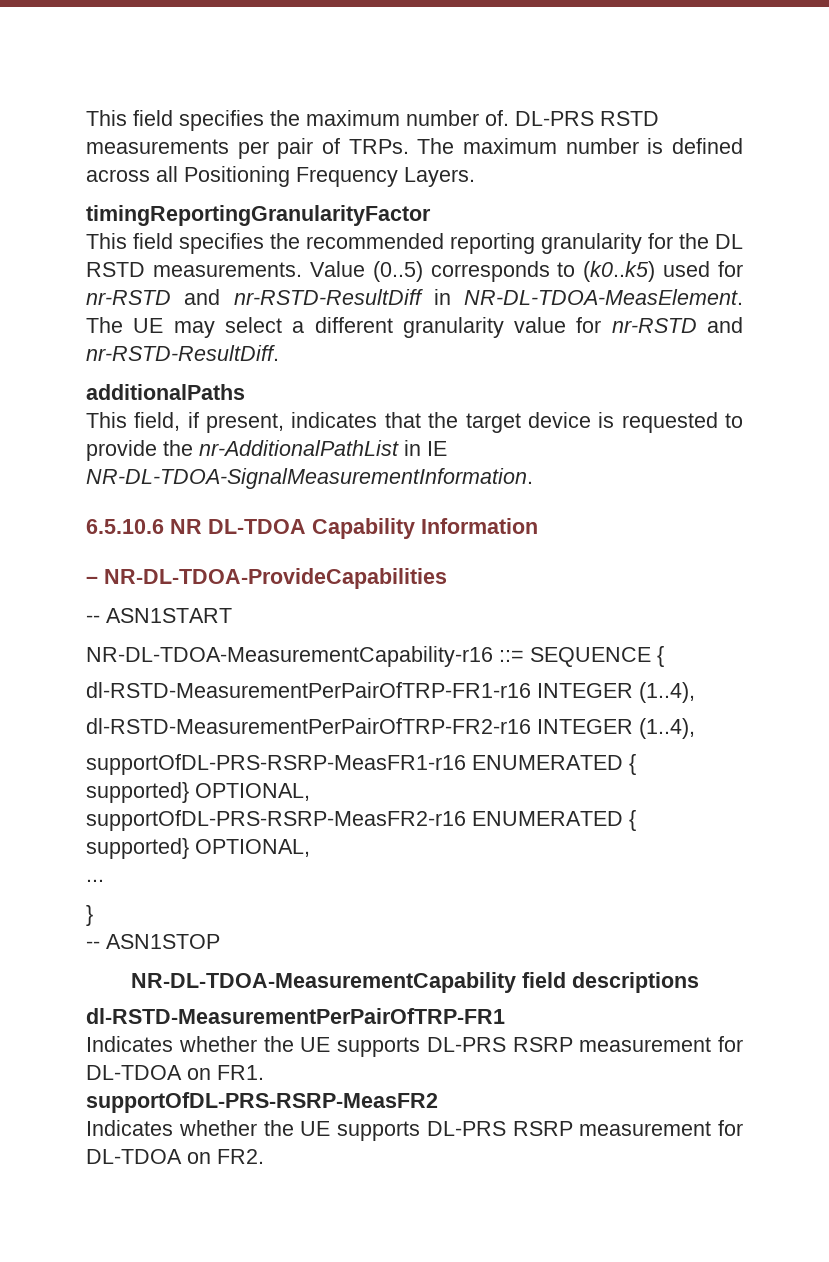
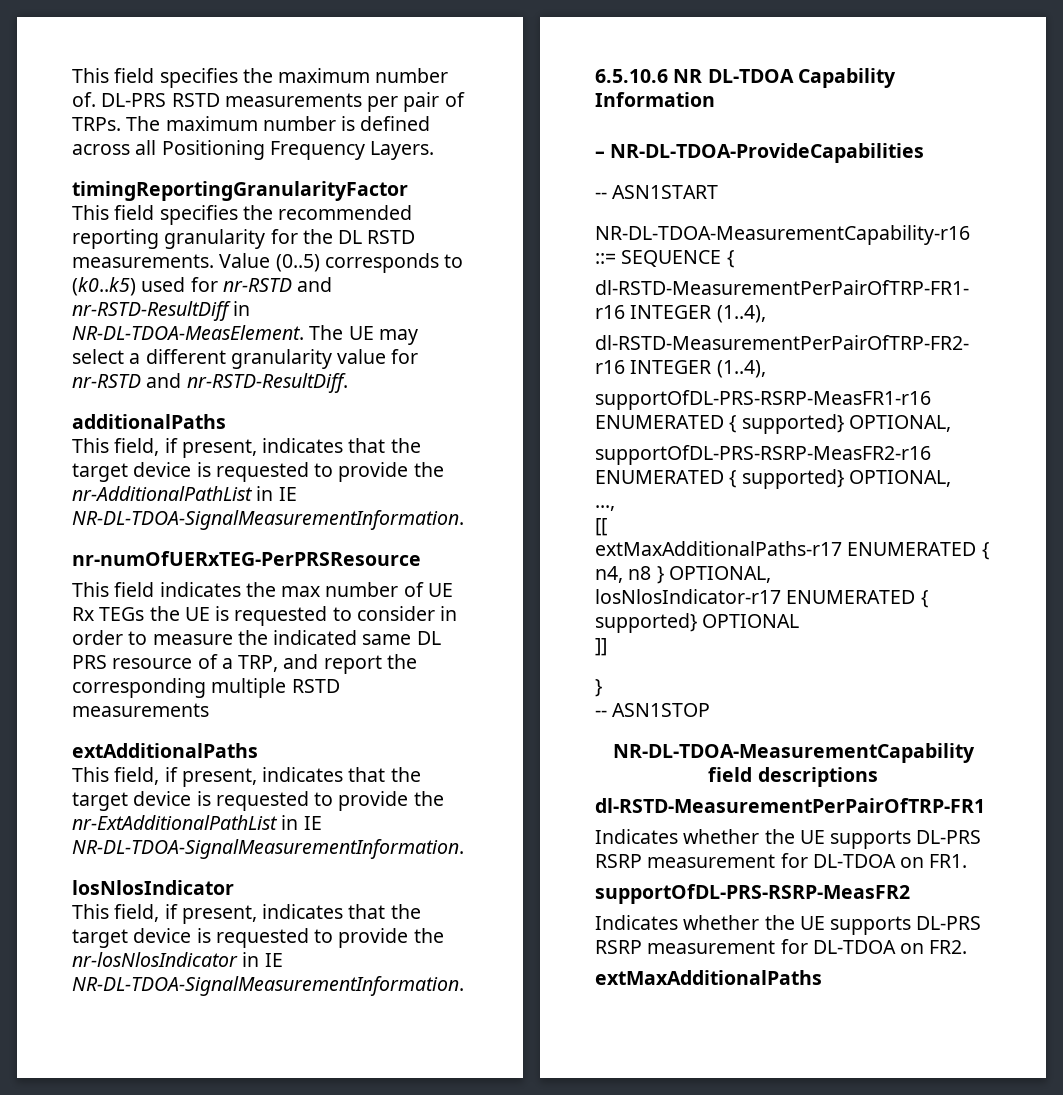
+ nr-numOfUERxTEG-PerPRSResource
+ This field indicates the max number of UE Rx TEGs the UE is requested to consider in order to measure the indicated same DL PRS resource of a TRP, and report the corresponding multiple RSTD measurements
+ extAdditionalPaths
+ This field, if present, indicates that the target device is requested to provide the nr-ExtAdditionalPathList in IE NR-DL-TDOA-SignalMeasurementInformation.
+ losNlosIndicator
+ This field, if present, indicates that the target device is requested to provide the nr-losNlosIndicator in IE NR-DL-TDOA-SignalMeasurementInformation.
- ...
+ ...,
+ [[
+ extMaxAdditionalPaths-r17 ENUMERATED { n4, n8 } OPTIONAL,
+ losNlosIndicator-r17 ENUMERATED { supported} OPTIONAL
+ ]]
+ extMaxAdditionalPaths

